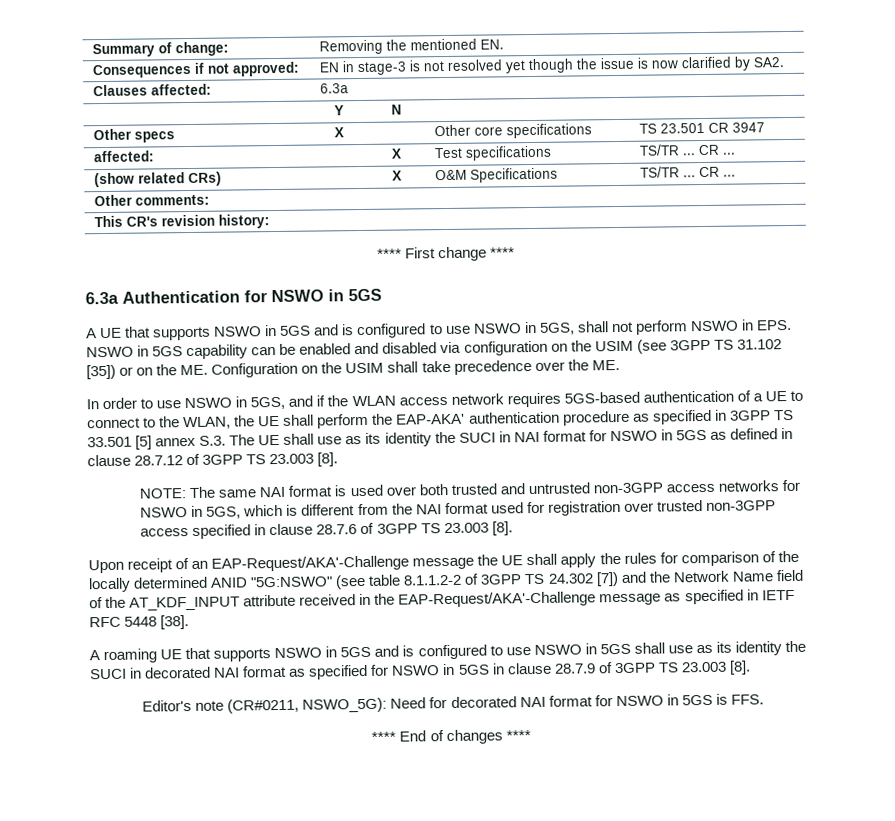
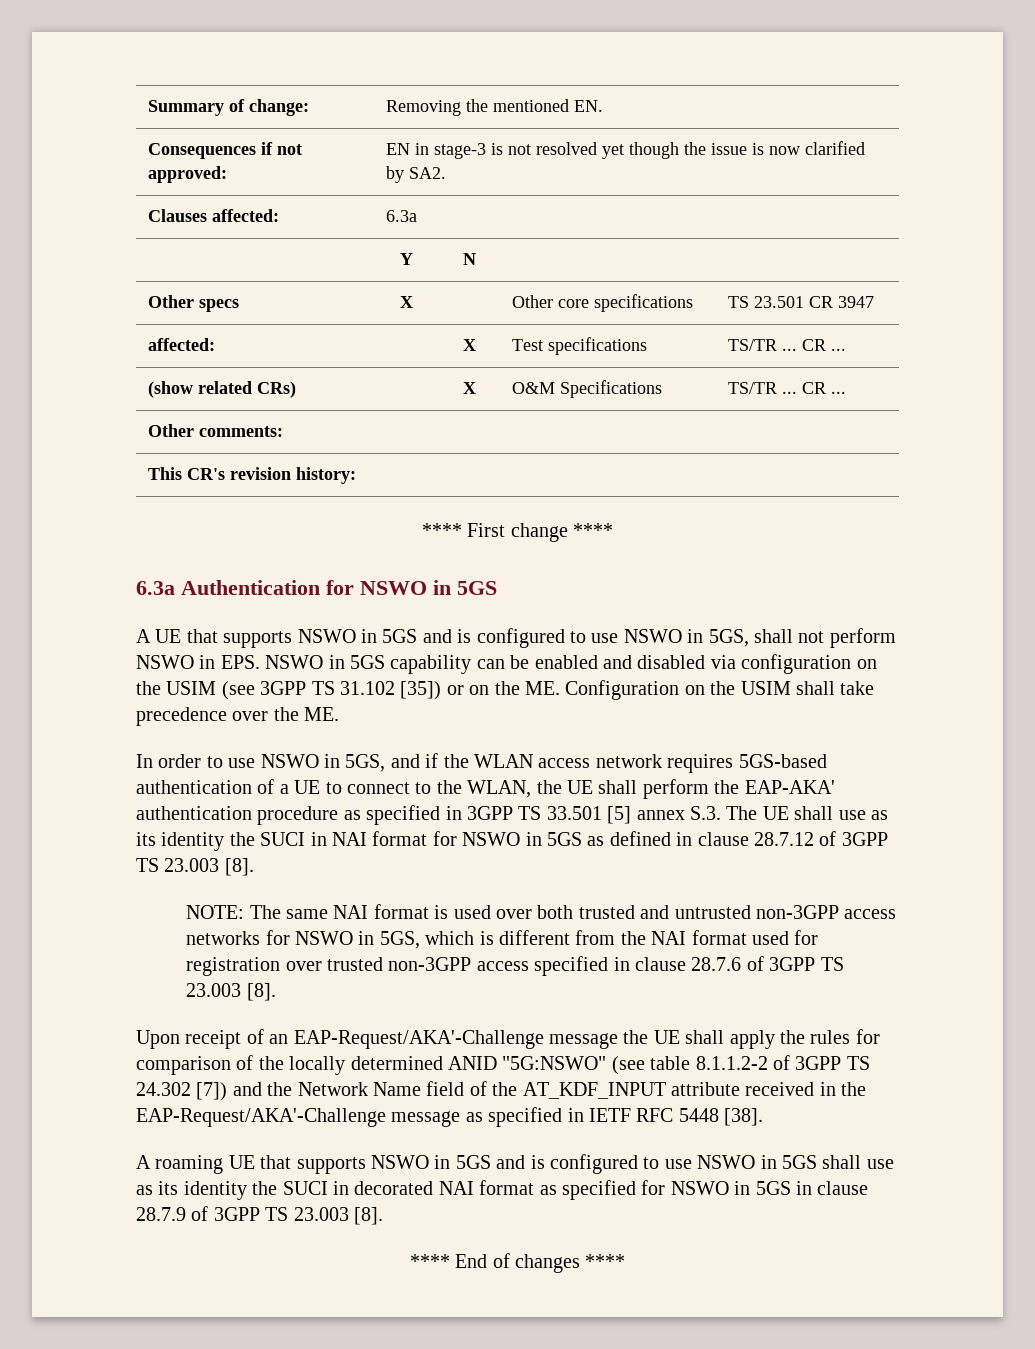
- Editor's note (CR#0211, NSWO_5G): Need for decorated NAI format for NSWO in 5GS is FFS.

